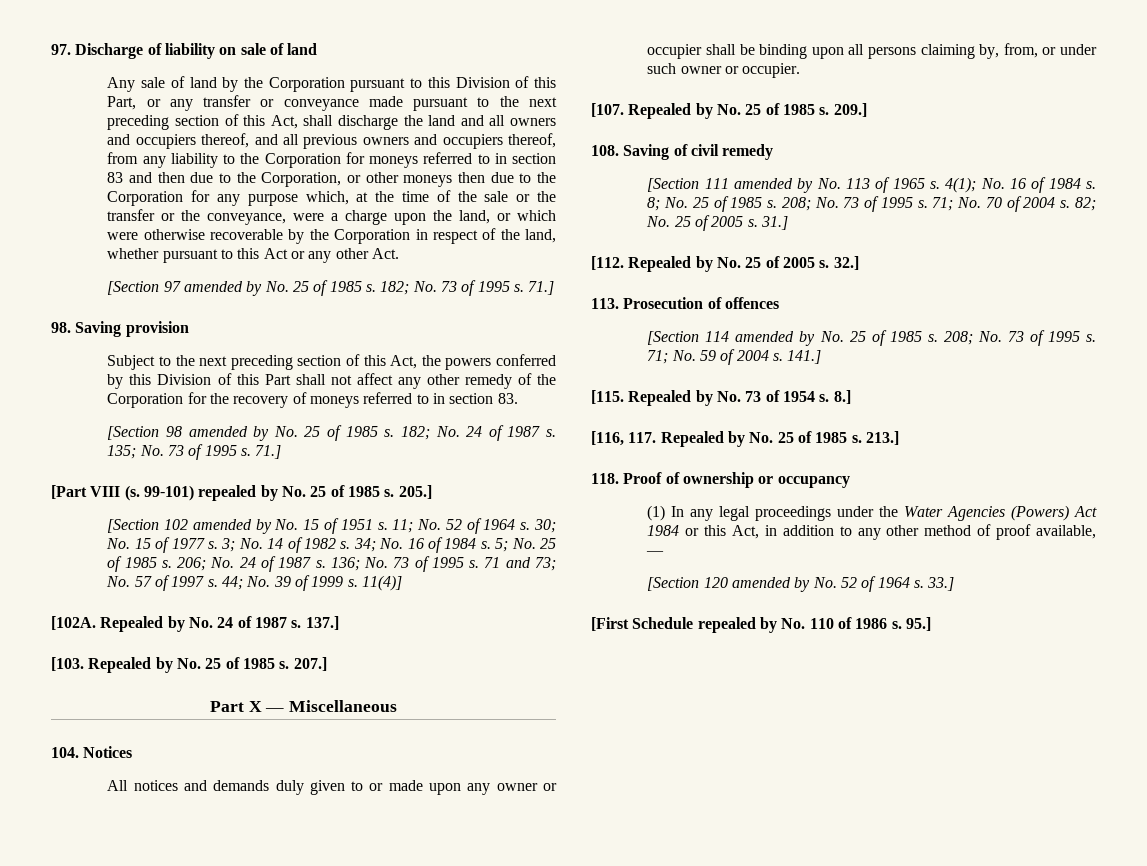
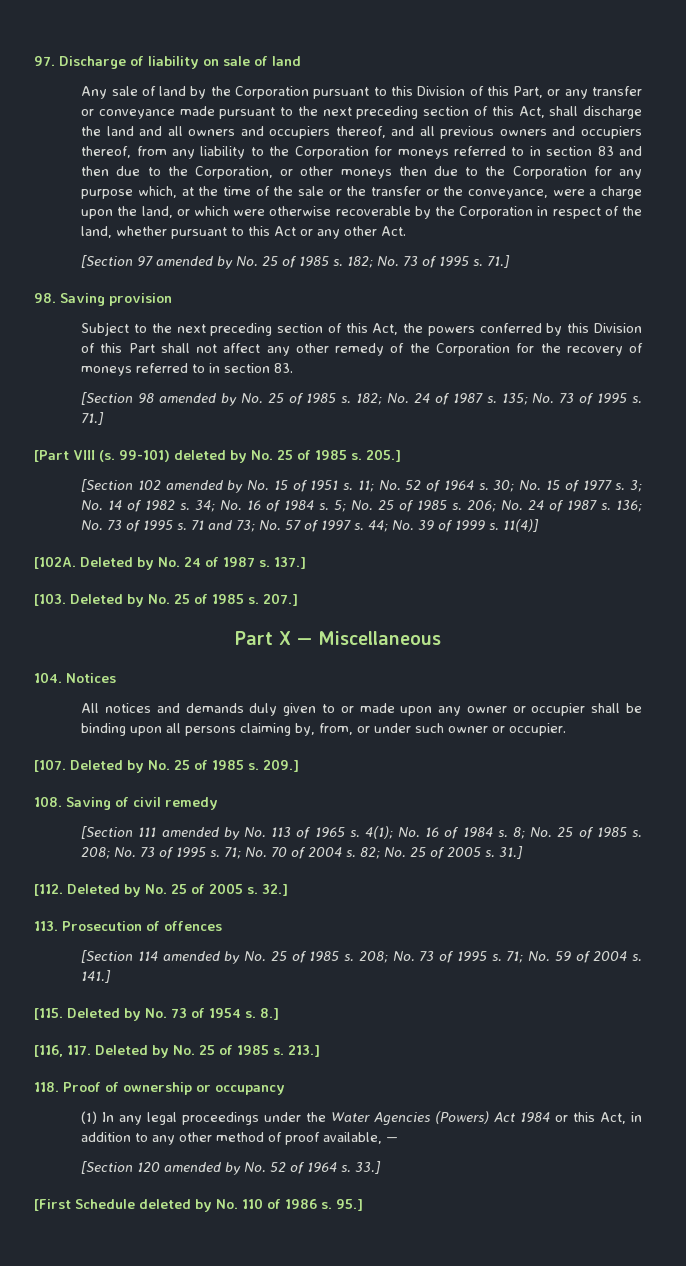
- 99-101) repealed by No. 25 of 1985 s.
+ 99-101) deleted by No. 25 of 1985 s.
- Repealed by No. 24 of 1987 s.
+ Deleted by No. 24 of 1987 s.
- [103. Repealed by No. 25 of 1985 s.
+ [103. Deleted by No. 25 of 1985 s.
- [107. Repealed by No. 25 of 1985 s.
+ [107. Deleted by No. 25 of 1985 s.
- [112. Repealed by No. 25 of 2005 s.
+ [112. Deleted by No. 25 of 2005 s.
- [115. Repealed by No. 73 of 1954 s.
+ [115. Deleted by No. 73 of 1954 s.
- [116, 117. Repealed by No. 25 of 1985 s.
+ [116, 117. Deleted by No. 25 of 1985 s.
- [First Schedule repealed by No. 110 of 1986 s.
+ [First Schedule deleted by No. 110 of 1986 s.

